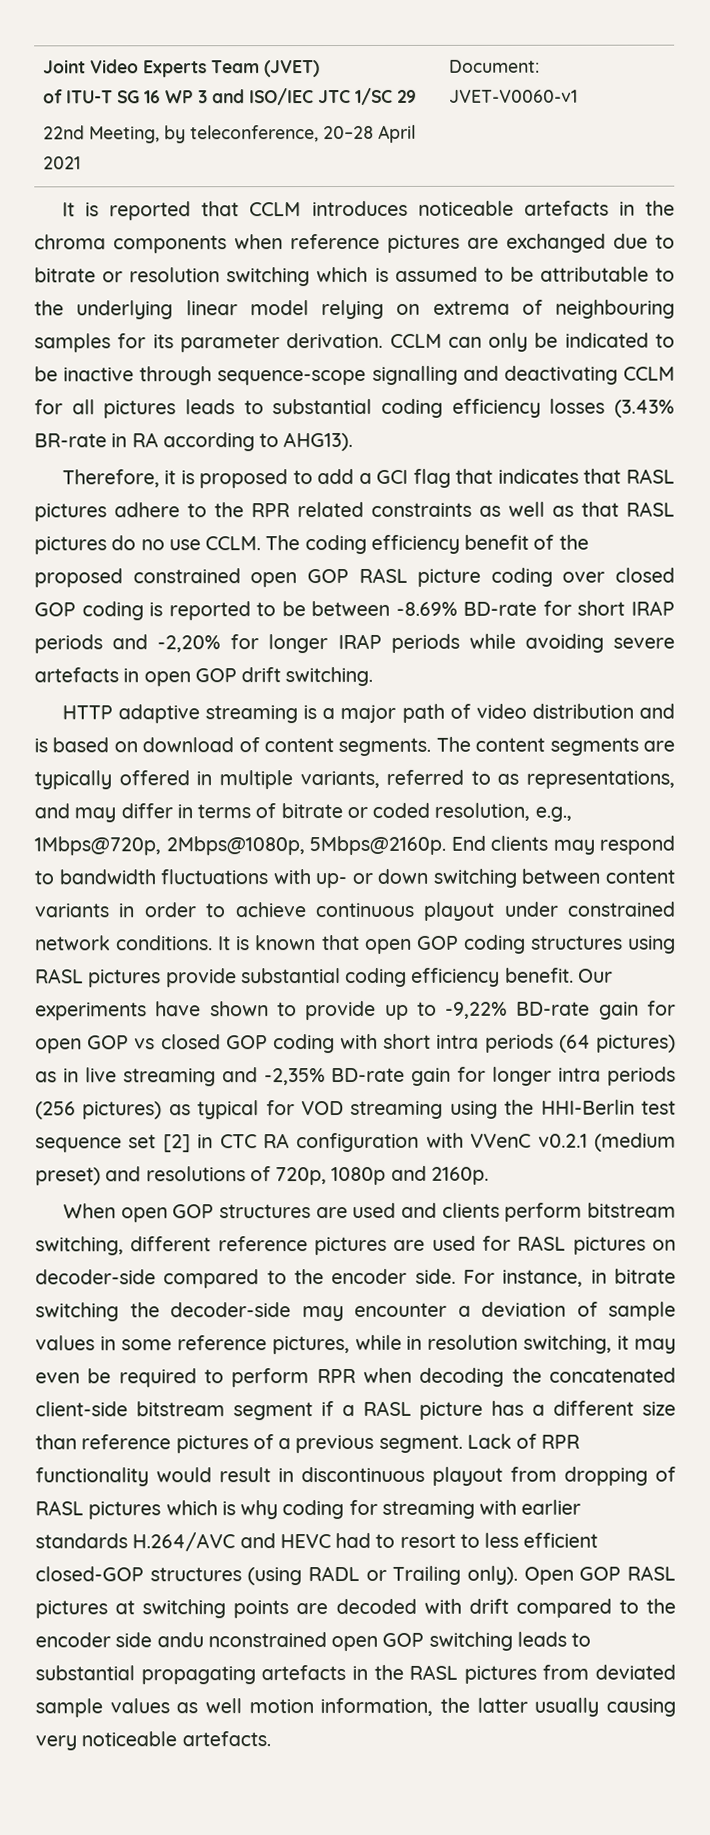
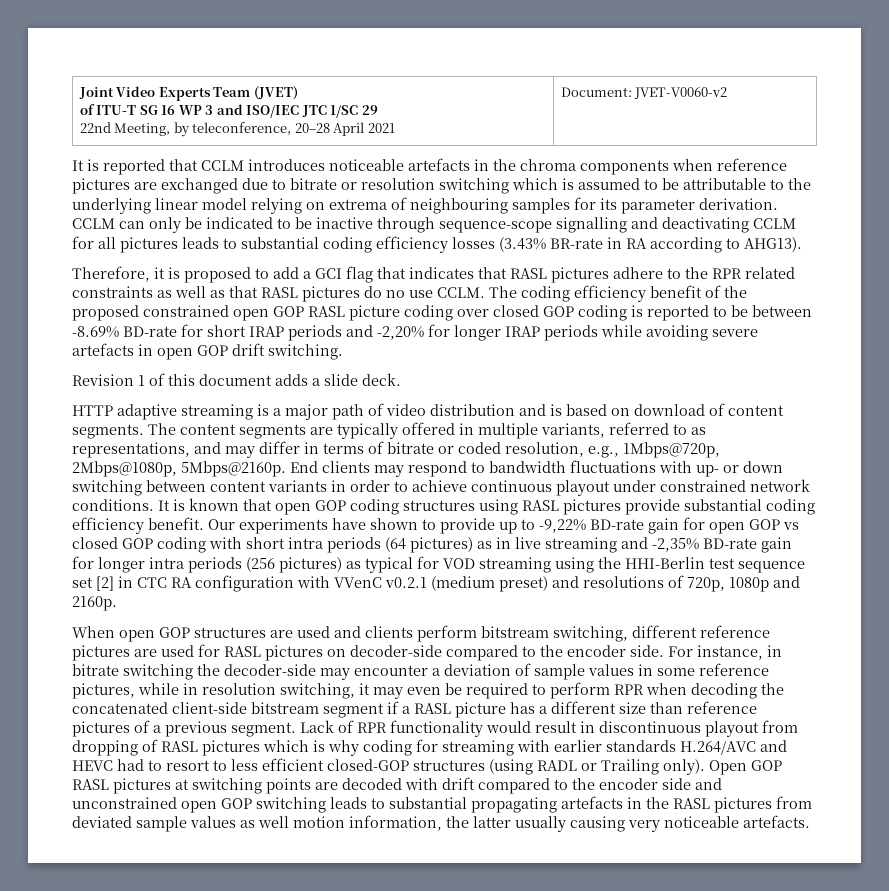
  Joint Video Experts Team (JVET)
  of ITU-T SG 16 WP 3 and ISO/IEC JTC 1/SC 29
- 22nd Meeting, by teleconference, 20–28 April 2021 | Document: JVET-V0060-v1
+ 22nd Meeting, by teleconference, 20–28 April 2021 | Document: JVET-V0060-v2
+ Revision 1 of this document adds a slide deck.
- Open GOP RASL pictures at switching points are decoded with drift compared to the encoder side andu nconstrained open GOP switching leads to substantial propagating artefacts in the RASL pictures from deviated sample values as well motion information, the latter usually causing very noticeable artefacts.
+ Open GOP RASL pictures at switching points are decoded with drift compared to the encoder side and unconstrained open GOP switching leads to substantial propagating artefacts in the RASL pictures from deviated sample values as well motion information, the latter usually causing very noticeable artefacts.

